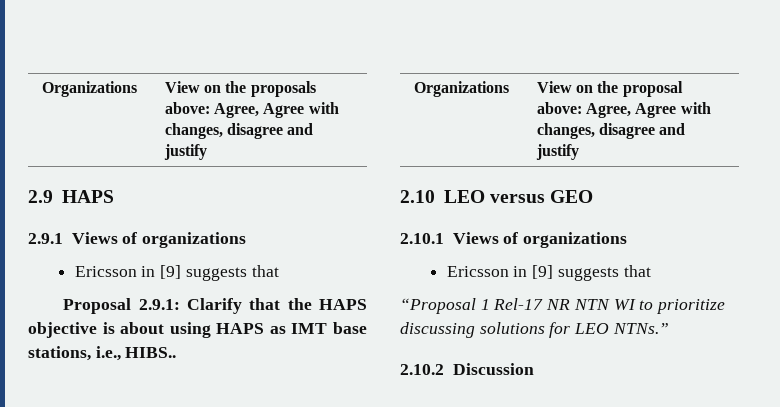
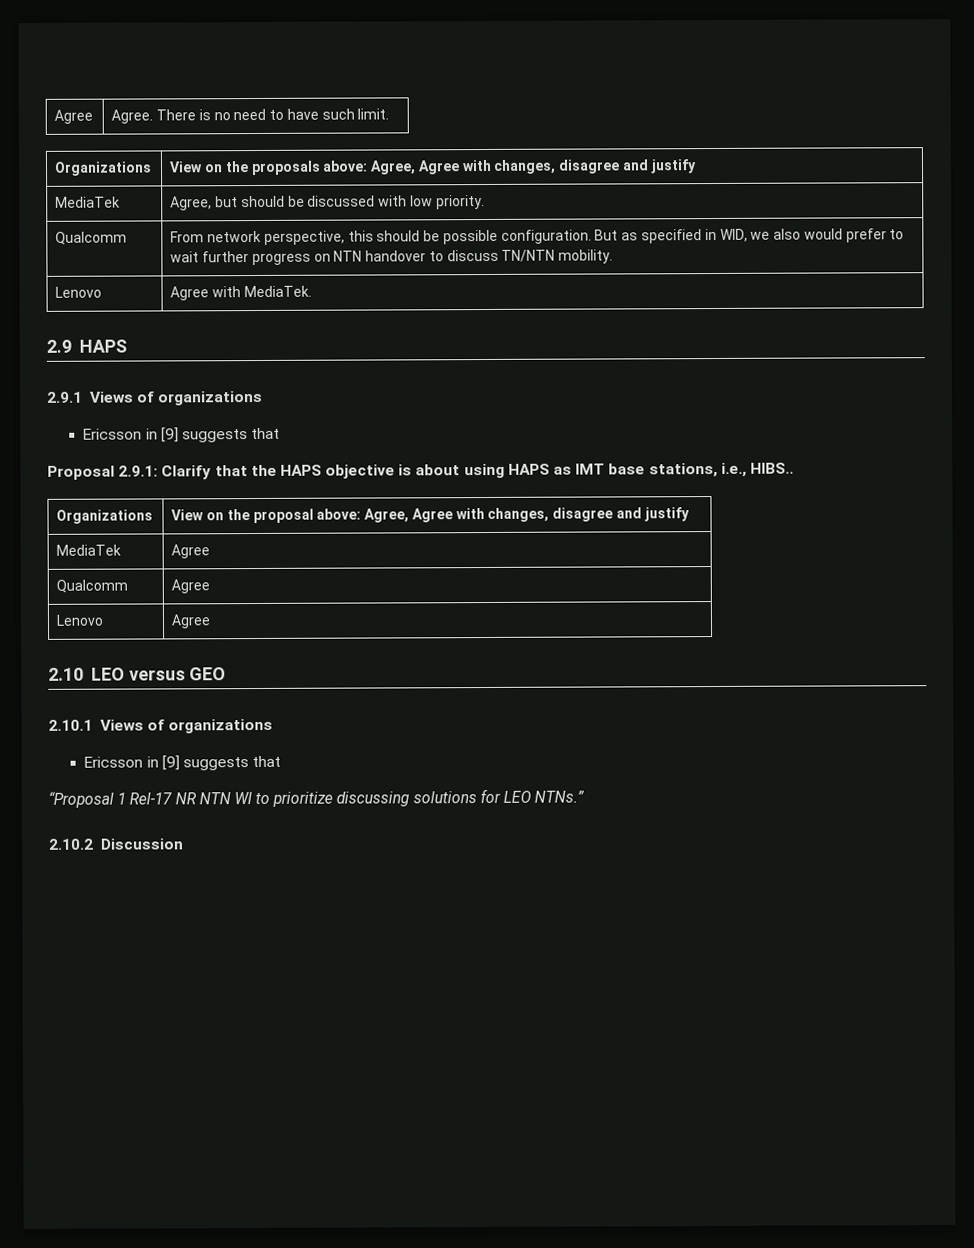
+ Agree | Agree. There is no need to have such limit.
+ MediaTek | Agree, but should be discussed with low priority.
+ Qualcomm | From network perspective, this should be possible configuration. But as specified in WID, we also would prefer to wait further progress on NTN handover to discuss TN/NTN mobility.
+ Lenovo | Agree with MediaTek.
+ MediaTek | Agree
+ Qualcomm | Agree
+ Lenovo | Agree

